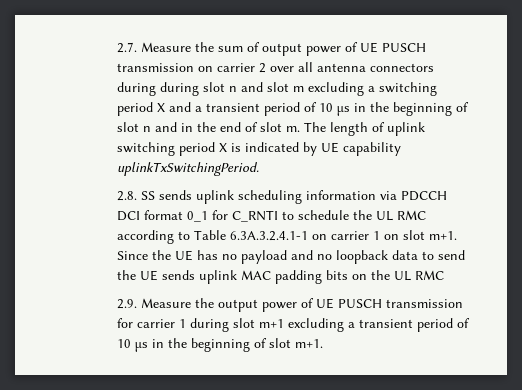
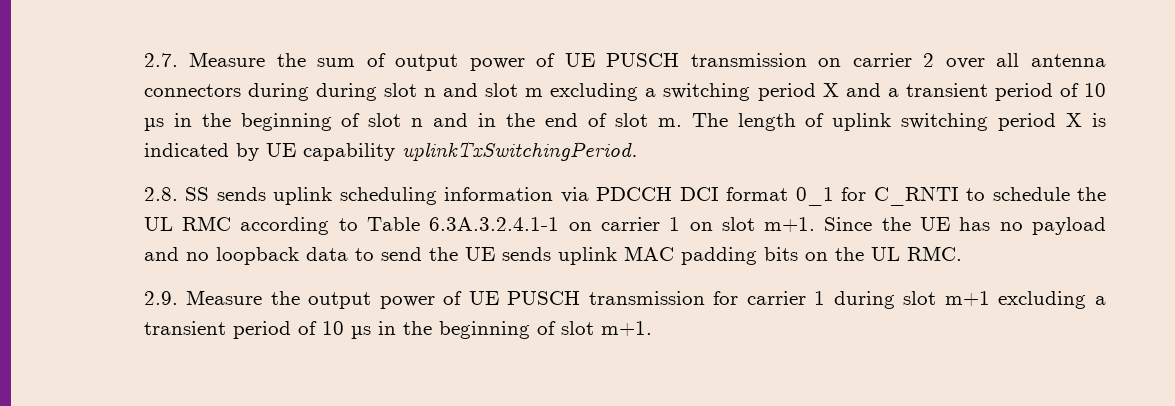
- Since the UE has no payload and no loopback data to send the UE sends uplink MAC padding bits on the UL RMC
+ Since the UE has no payload and no loopback data to send the UE sends uplink MAC padding bits on the UL RMC.

